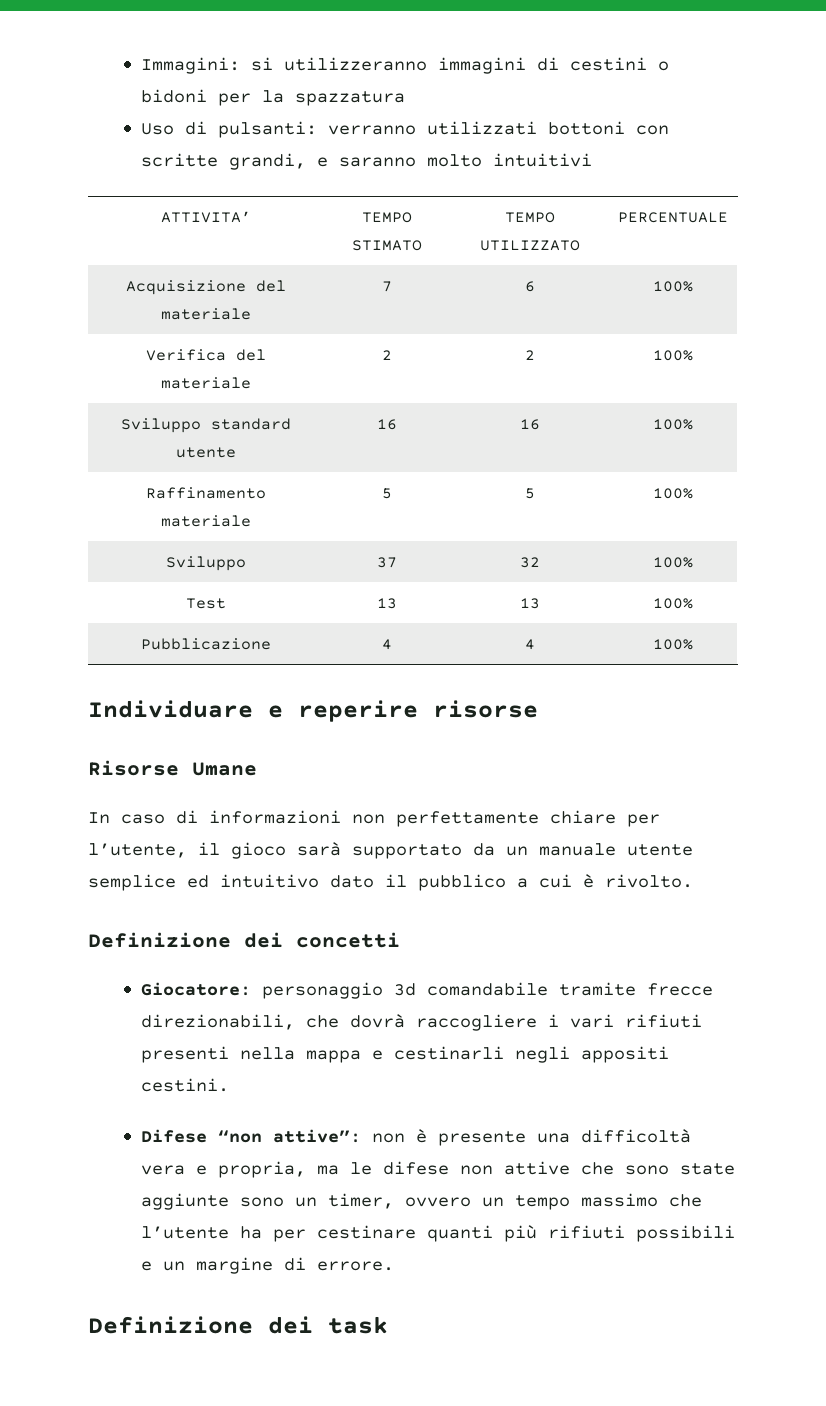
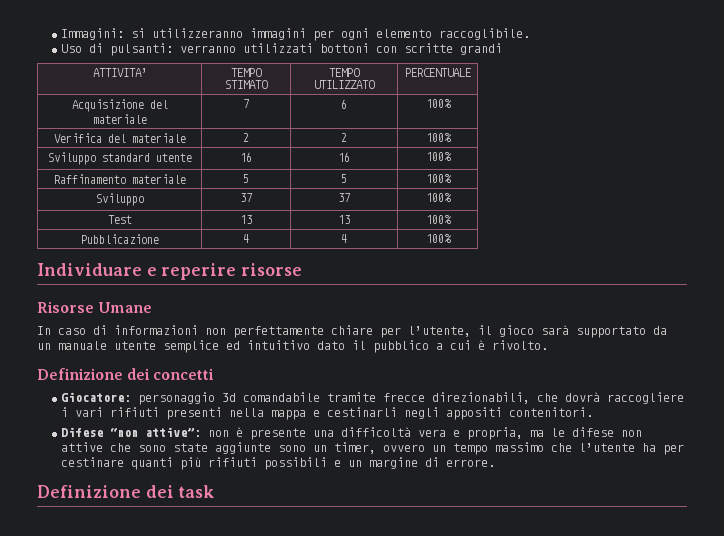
- Immagini: si utilizzeranno immagini di cestini o bidoni per la spazzatura
+ Immagini: si utilizzeranno immagini per ogni elemento raccoglibile.
- Uso di pulsanti: verranno utilizzati bottoni con scritte grandi, e saranno molto intuitivi
+ Uso di pulsanti: verranno utilizzati bottoni con scritte grandi
- Sviluppo | 37 | 32 | 100%
+ Sviluppo | 37 | 37 | 100%
- Giocatore: personaggio 3d comandabile tramite frecce direzionabili, che dovrà raccogliere i vari rifiuti presenti nella mappa e cestinarli negli appositi cestini.
+ Giocatore: personaggio 3d comandabile tramite frecce direzionabili, che dovrà raccogliere i vari rifiuti presenti nella mappa e cestinarli negli appositi contenitori.

